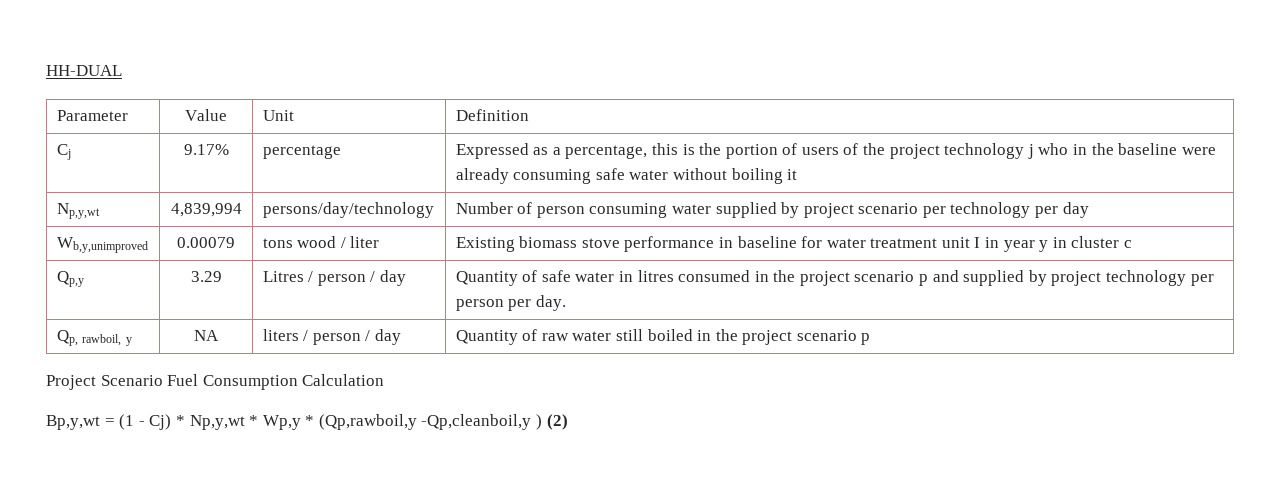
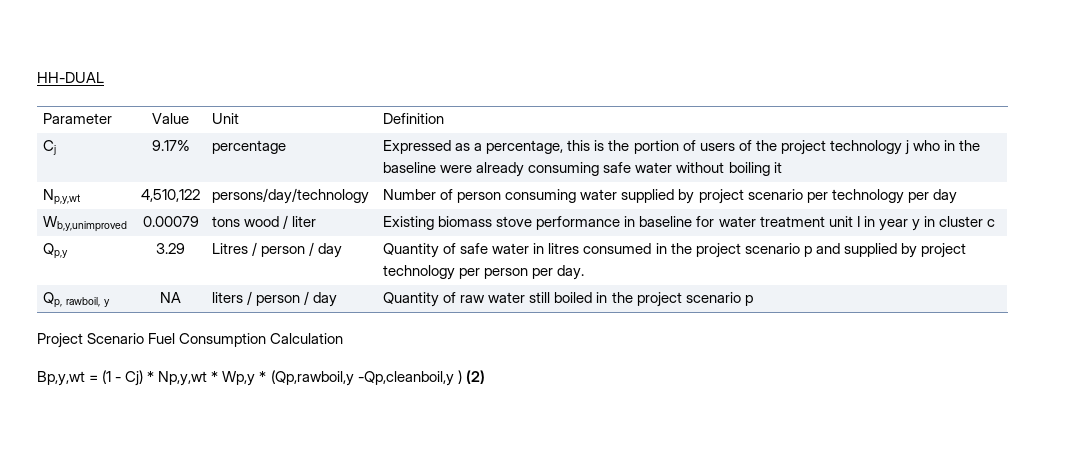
- Np,y,wt | 4,839,994 | persons/day/technology | Number of person consuming water supplied by project scenario per technology per day
+ Np,y,wt | 4,510,122 | persons/day/technology | Number of person consuming water supplied by project scenario per technology per day

